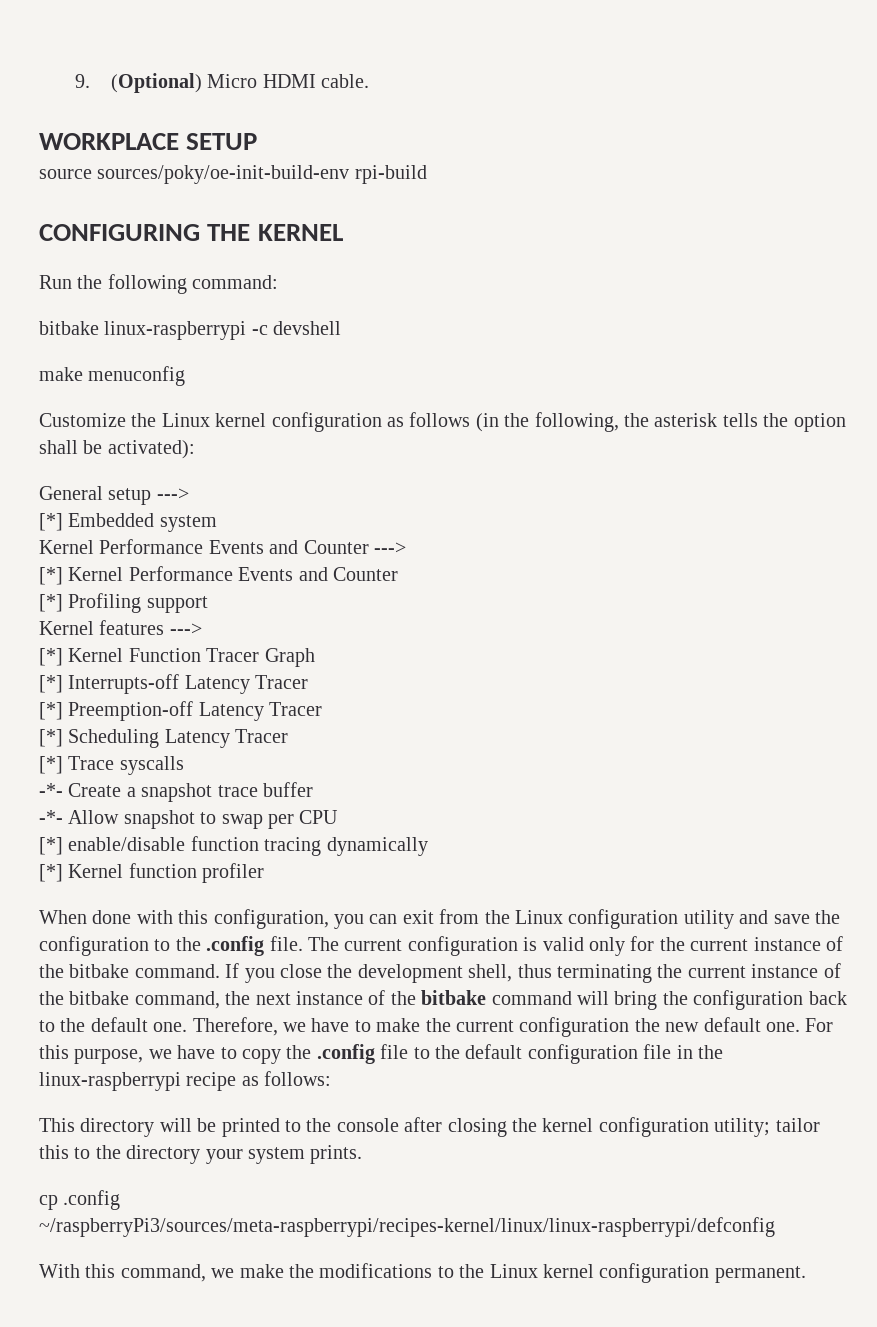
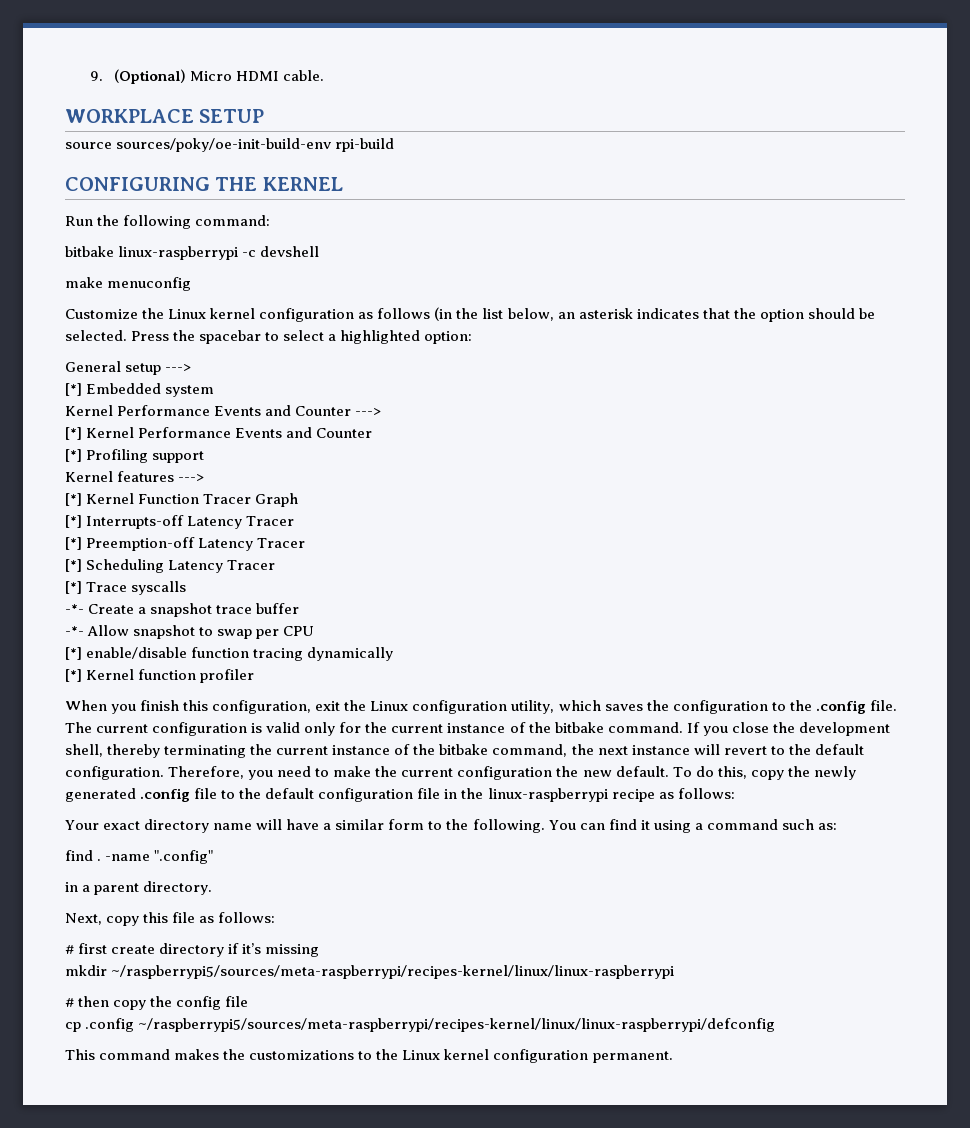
- Customize the Linux kernel configuration as follows (in the following, the asterisk tells the option shall be activated):
+ Customize the Linux kernel configuration as follows (in the list below, an asterisk indicates that the option should be selected. Press the spacebar to select a highlighted option:
- When done with this configuration, you can exit from the Linux configuration utility and save the configuration to the .config file.
+ When you finish this configuration, exit the Linux configuration utility, which saves the configuration to the .config file.
- If you close the development shell, thus terminating the current instance of the bitbake command, the next instance of the bitbake command will bring the configuration back to the default one. Therefore, we have to make the current configuration the new default one. For this purpose, we have to copy the .config file to the default configuration file in the linux-raspberrypi recipe as follows:
+ If you close the development shell, thereby terminating the current instance of the bitbake command, the next instance will revert to the default configuration. Therefore, you need to make the current configuration the new default. To do this, copy the newly generated .config file to the default configuration file in the linux-raspberrypi recipe as follows:
- This directory will be printed to the console after closing the kernel configuration utility; tailor this to the directory your system prints.
- cp .config ~/raspberryPi3/sources/meta-raspberrypi/recipes-kernel/linux/linux-raspberrypi/defconfig
- With this command, we make the modifications to the Linux kernel configuration permanent.
+ Your exact directory name will have a similar form to the following. You can find it using a command such as:
+ find . -name ".config"
+ in a parent directory.
+ Next, copy this file as follows:
+ # first create directory if it’s missing
+ mkdir ~/raspberrypi5/sources/meta-raspberrypi/recipes-kernel/linux/linux-raspberrypi
+ # then copy the config file
+ cp .config ~/raspberrypi5/sources/meta-raspberrypi/recipes-kernel/linux/linux-raspberrypi/defconfig
+ This command makes the customizations to the Linux kernel configuration permanent.

